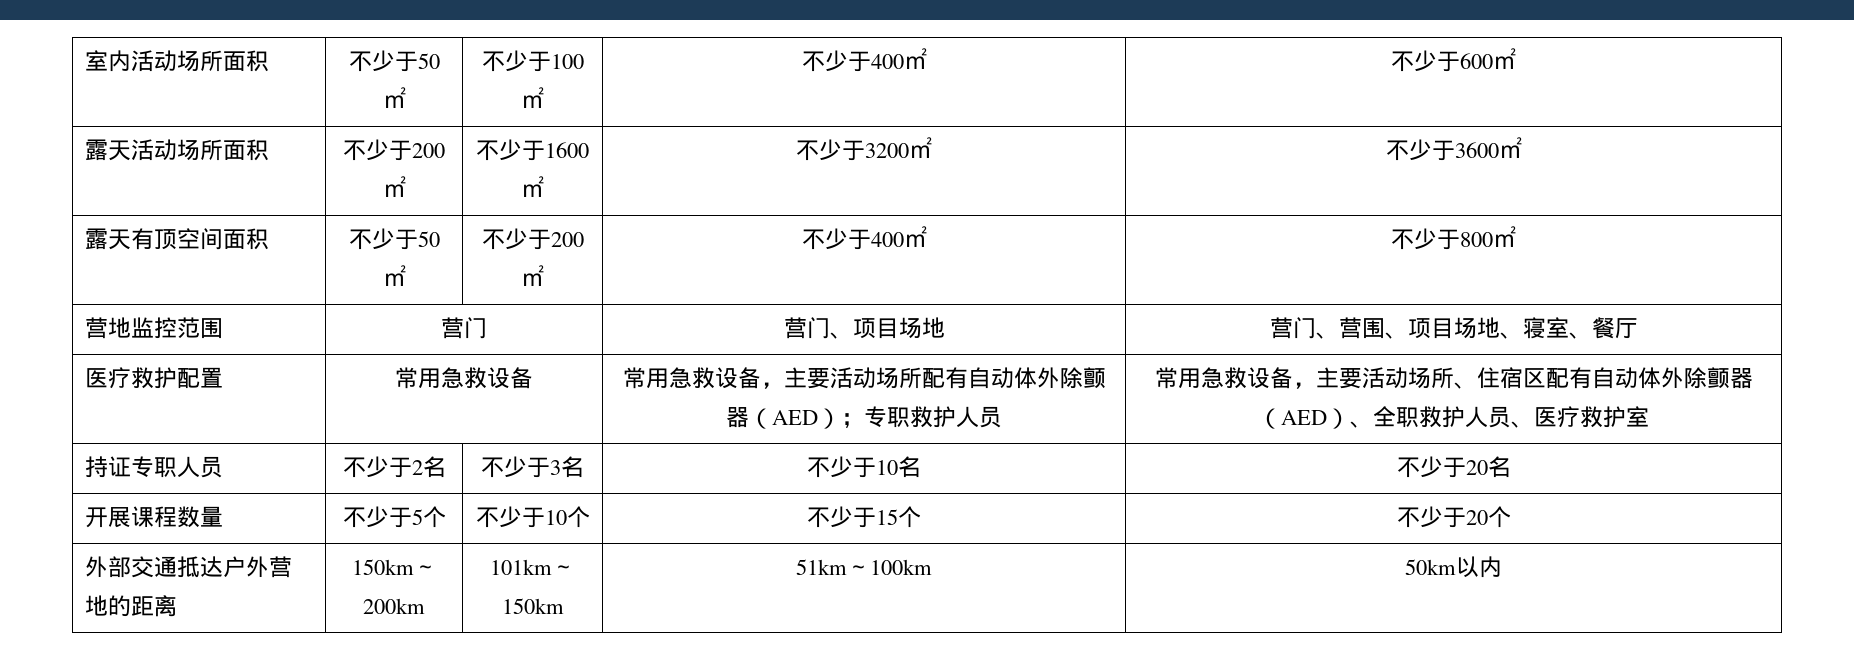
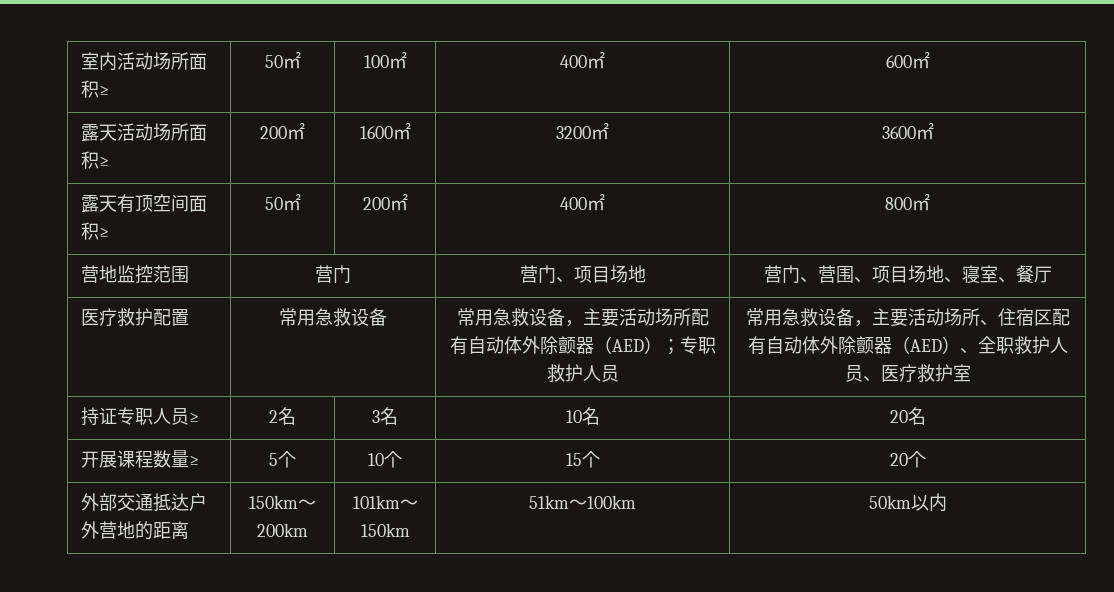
- 室内活动场所面积 | 不少于50㎡ | 不少于100㎡ | 不少于400㎡ | 不少于600㎡
+ 室内活动场所面积≥ | 50㎡ | 100㎡ | 400㎡ | 600㎡
- 露天活动场所面积 | 不少于200㎡ | 不少于1600㎡ | 不少于3200㎡ | 不少于3600㎡
+ 露天活动场所面积≥ | 200㎡ | 1600㎡ | 3200㎡ | 3600㎡
- 露天有顶空间面积 | 不少于50㎡ | 不少于200㎡ | 不少于400㎡ | 不少于800㎡
+ 露天有顶空间面积≥ | 50㎡ | 200㎡ | 400㎡ | 800㎡
- 持证专职人员 | 不少于2名 | 不少于3名 | 不少于10名 | 不少于20名
+ 持证专职人员≥ | 2名 | 3名 | 10名 | 20名
- 开展课程数量 | 不少于5个 | 不少于10个 | 不少于15个 | 不少于20个
+ 开展课程数量≥ | 5个 | 10个 | 15个 | 20个

